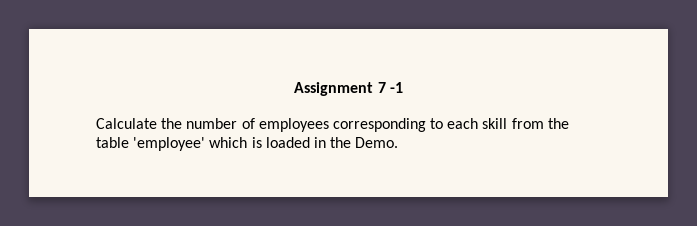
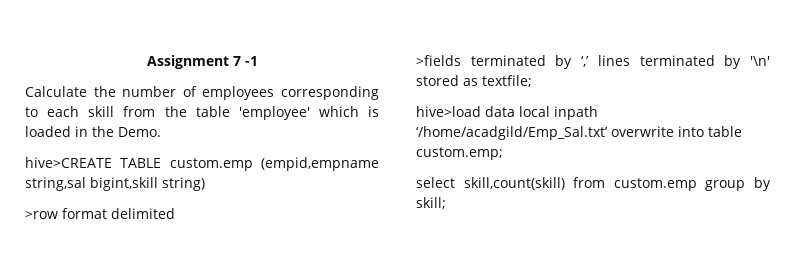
+ hive>CREATE TABLE custom.emp (empid,empname string,sal bigint,skill string)
+ >row format delimited
+ >fields terminated by ‘,’ lines terminated by '\n' stored as textfile;
+ hive>load data local inpath ‘/home/acadgild/Emp_Sal.txt’ overwrite into table custom.emp;
+ select skill,count(skill) from custom.emp group by skill;

